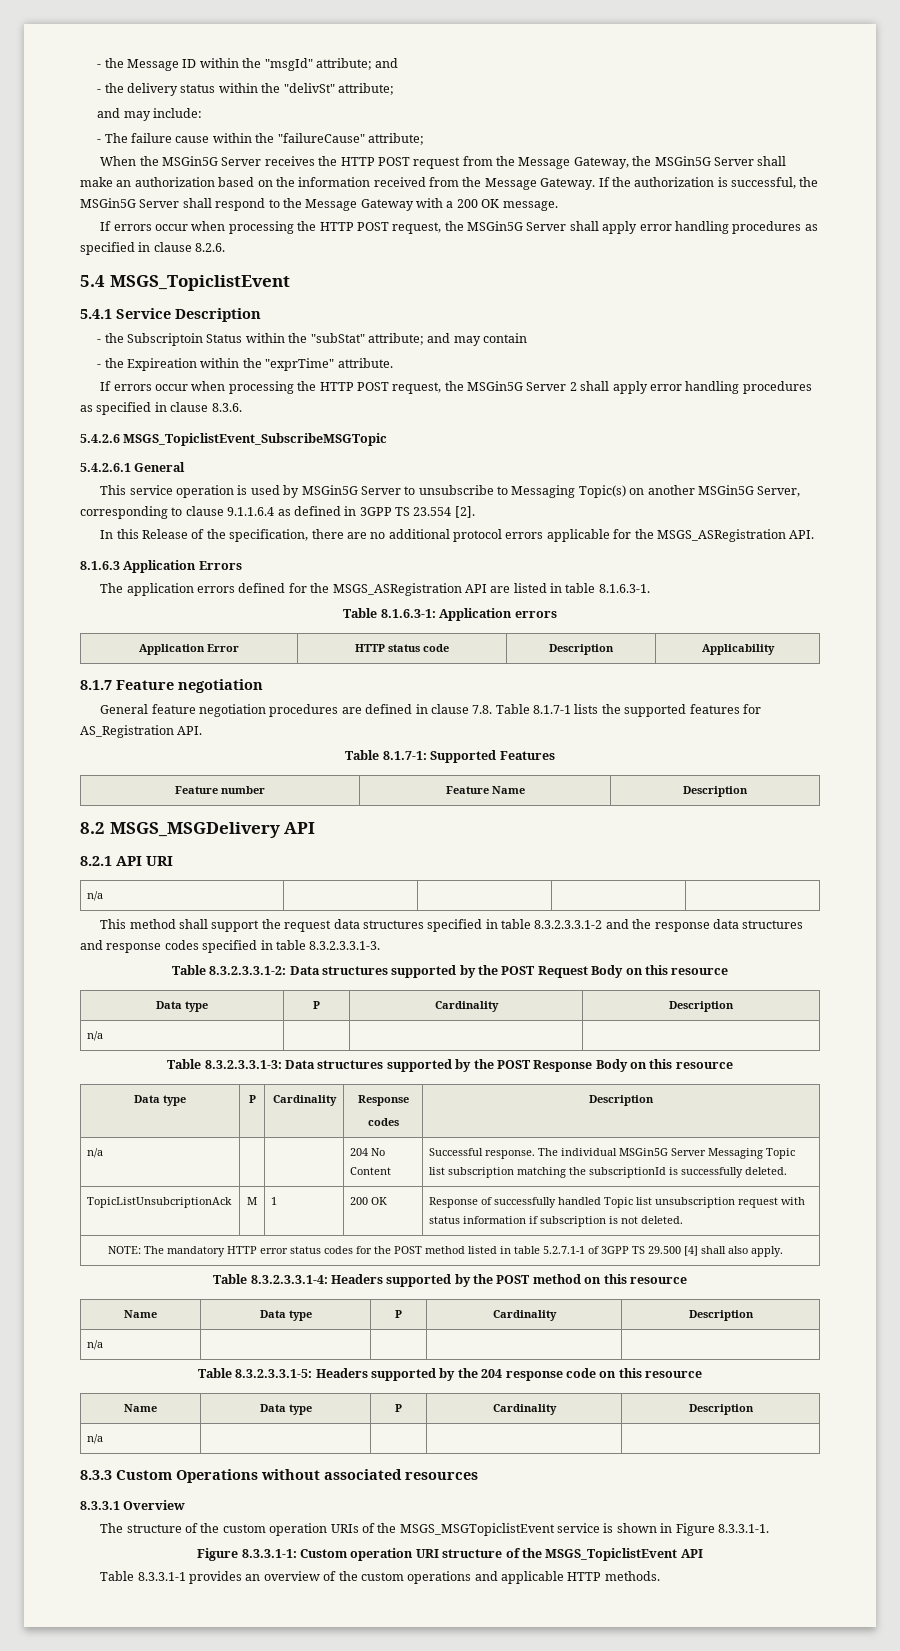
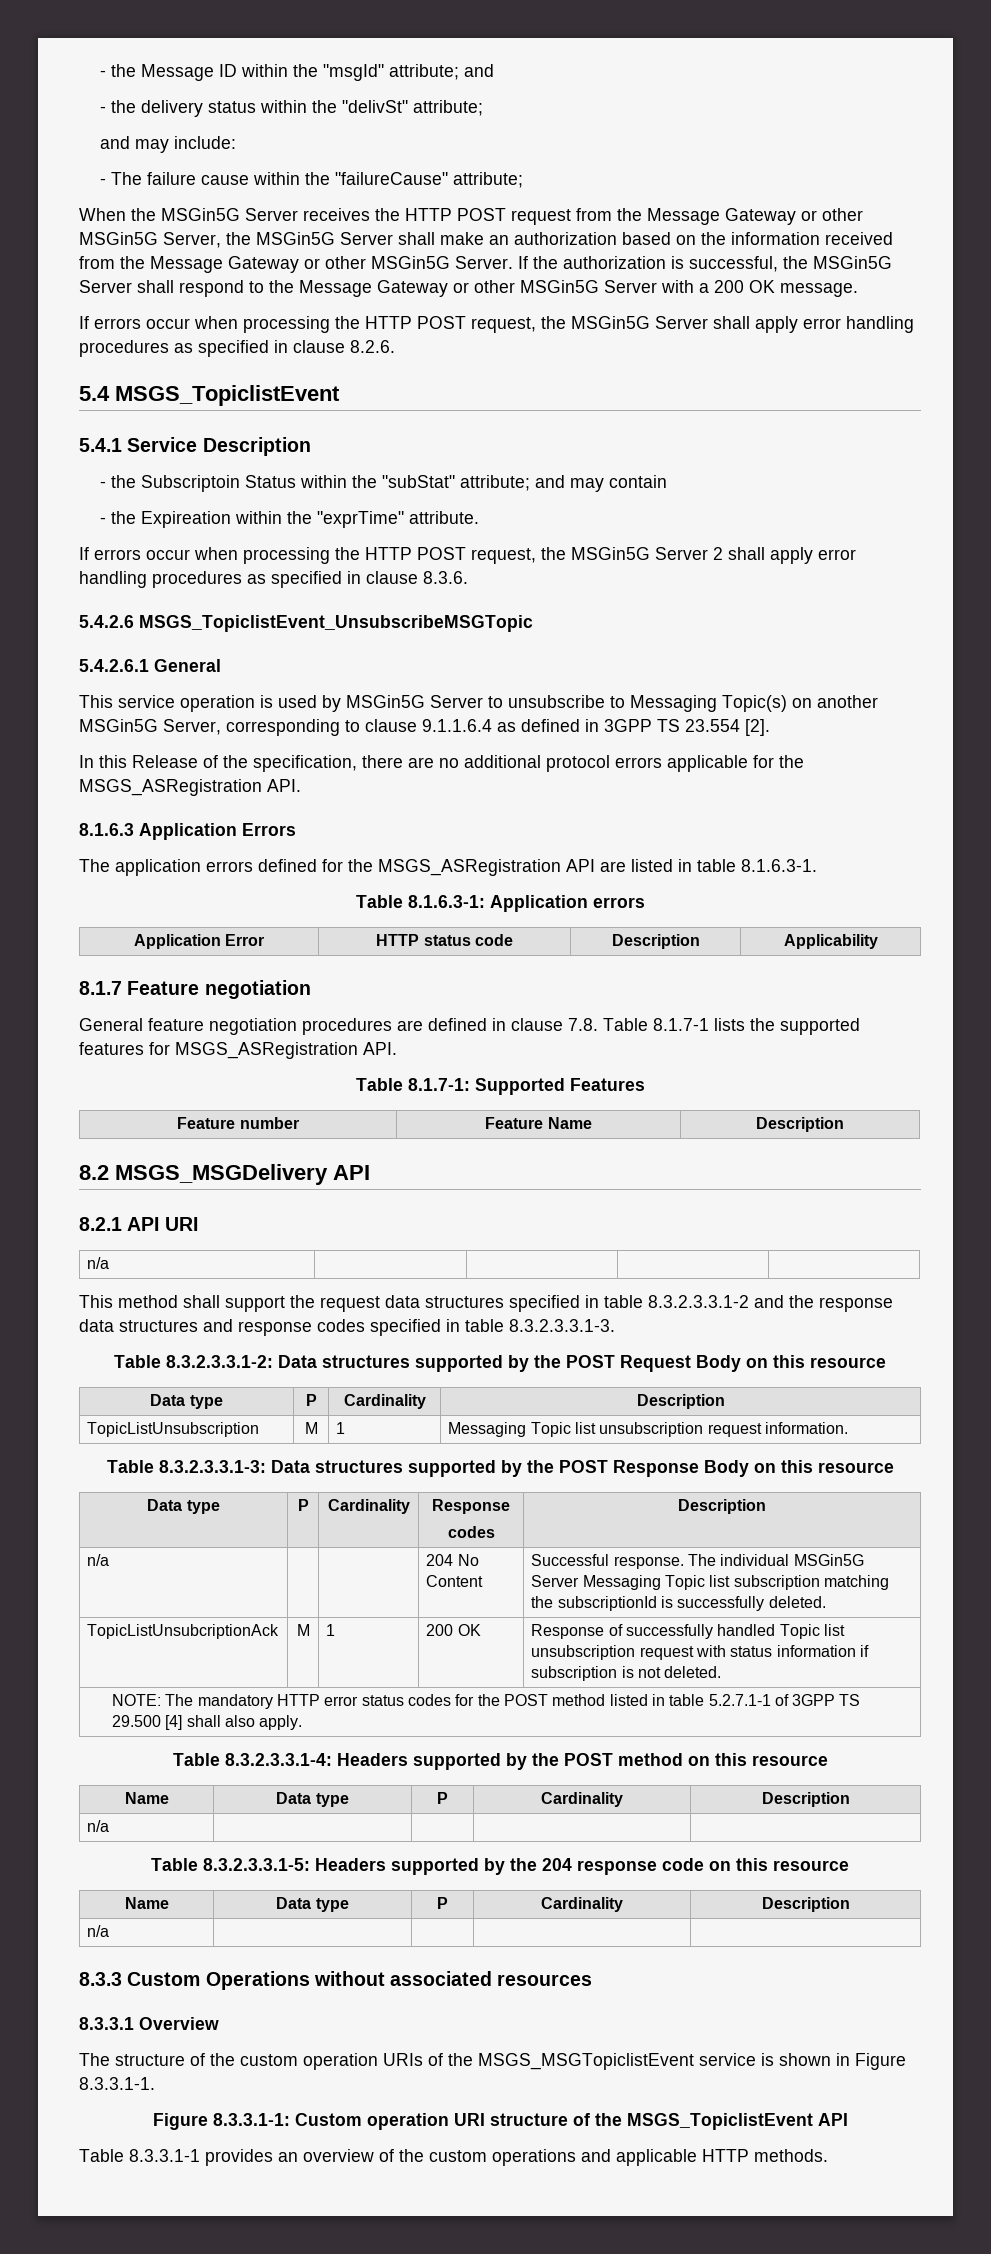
- When the MSGin5G Server receives the HTTP POST request from the Message Gateway, the MSGin5G Server shall make an authorization based on the information received from the Message Gateway.
+ When the MSGin5G Server receives the HTTP POST request from the Message Gateway or other MSGin5G Server, the MSGin5G Server shall make an authorization based on the information received from the Message Gateway or other MSGin5G Server.
- If the authorization is successful, the MSGin5G Server shall respond to the Message Gateway with a 200 OK message.
+ If the authorization is successful, the MSGin5G Server shall respond to the Message Gateway or other MSGin5G Server with a 200 OK message.
- 5.4.2.6 MSGS_TopiclistEvent_SubscribeMSGTopic
+ 5.4.2.6 MSGS_TopiclistEvent_UnsubscribeMSGTopic
- General feature negotiation procedures are defined in clause 7.8. Table 8.1.7-1 lists the supported features for AS_Registration API.
+ General feature negotiation procedures are defined in clause 7.8. Table 8.1.7-1 lists the supported features for MSGS_ASRegistration API.
  Table 8.3.2.3.3.1-2: Data structures supported by the POST Request Body on this resource
  Data type | P | Cardinality | Description
- n/a | | |
+ TopicListUnsubscription | M | 1 | Messaging Topic list unsubscription request information.

